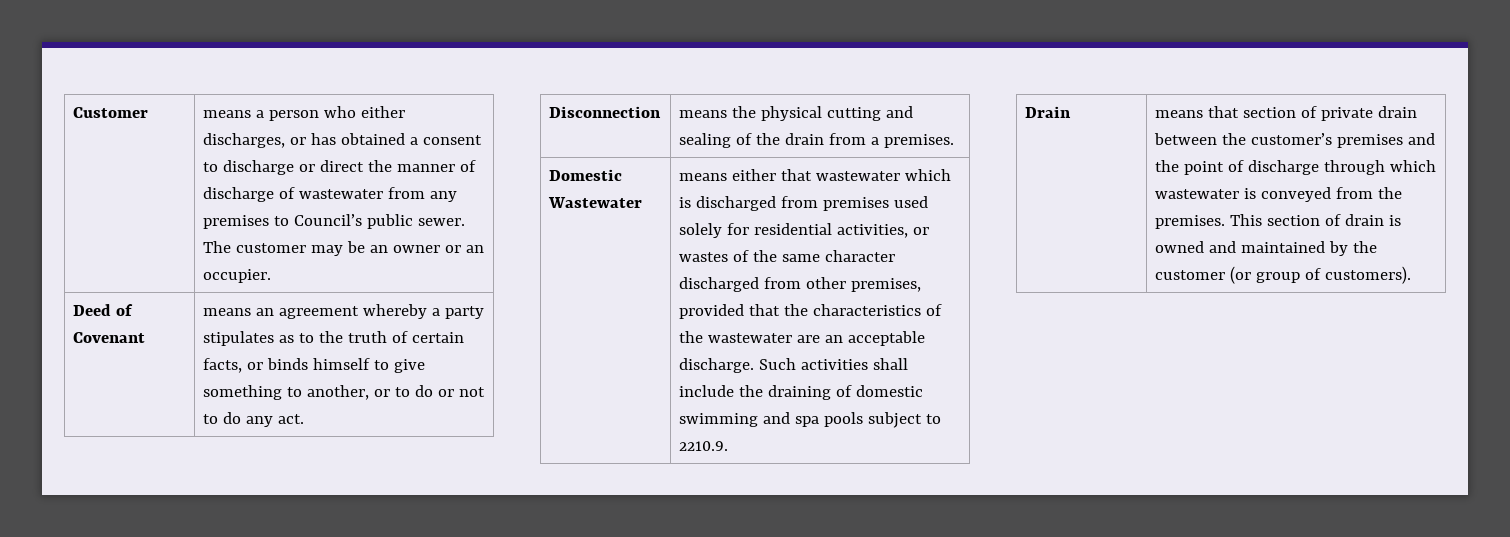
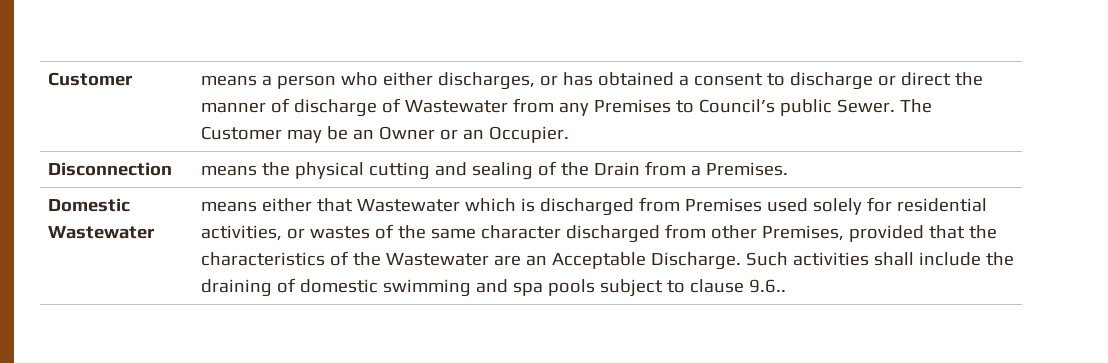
- Customer | means a person who either discharges, or has obtained a consent to discharge or direct the manner of discharge of wastewater from any premises to Council’s public sewer. The customer may be an owner or an occupier.
- Deed of Covenant | means an agreement whereby a party stipulates as to the truth of certain facts, or binds himself to give something to another, or to do or not to do any act.
+ Customer | means a person who either discharges, or has obtained a consent to discharge or direct the manner of discharge of Wastewater from any Premises to Council’s public Sewer. The Customer may be an Owner or an Occupier.
- Disconnection | means the physical cutting and sealing of the drain from a premises.
+ Disconnection | means the physical cutting and sealing of the Drain from a Premises.
- means either that wastewater which is discharged from premises used solely for residential activities, or wastes of the same character discharged from other premises, provided that the characteristics of the wastewater are an acceptable discharge.
+ means either that Wastewater which is discharged from Premises used solely for residential activities, or wastes of the same character discharged from other Premises, provided that the characteristics of the Wastewater are an Acceptable Discharge.
- Such activities shall include the draining of domestic swimming and spa pools subject to 2210.9.
- Drain | means that section of private drain between the customer’s premises and the point of discharge through which wastewater is conveyed from the premises. This section of drain is owned and maintained by the customer (or group of customers).
+ Such activities shall include the draining of domestic swimming and spa pools subject to clause 9.6..

